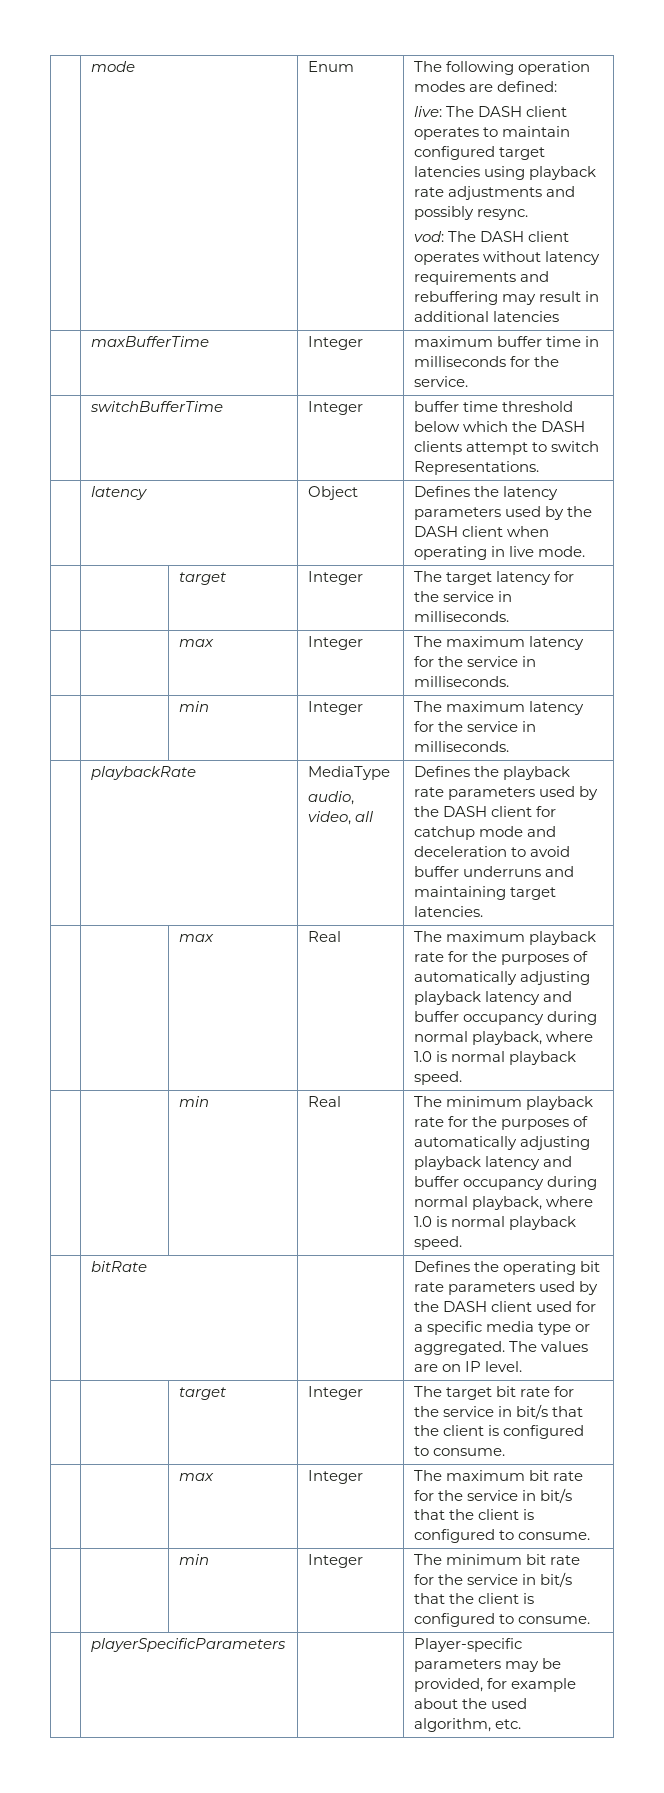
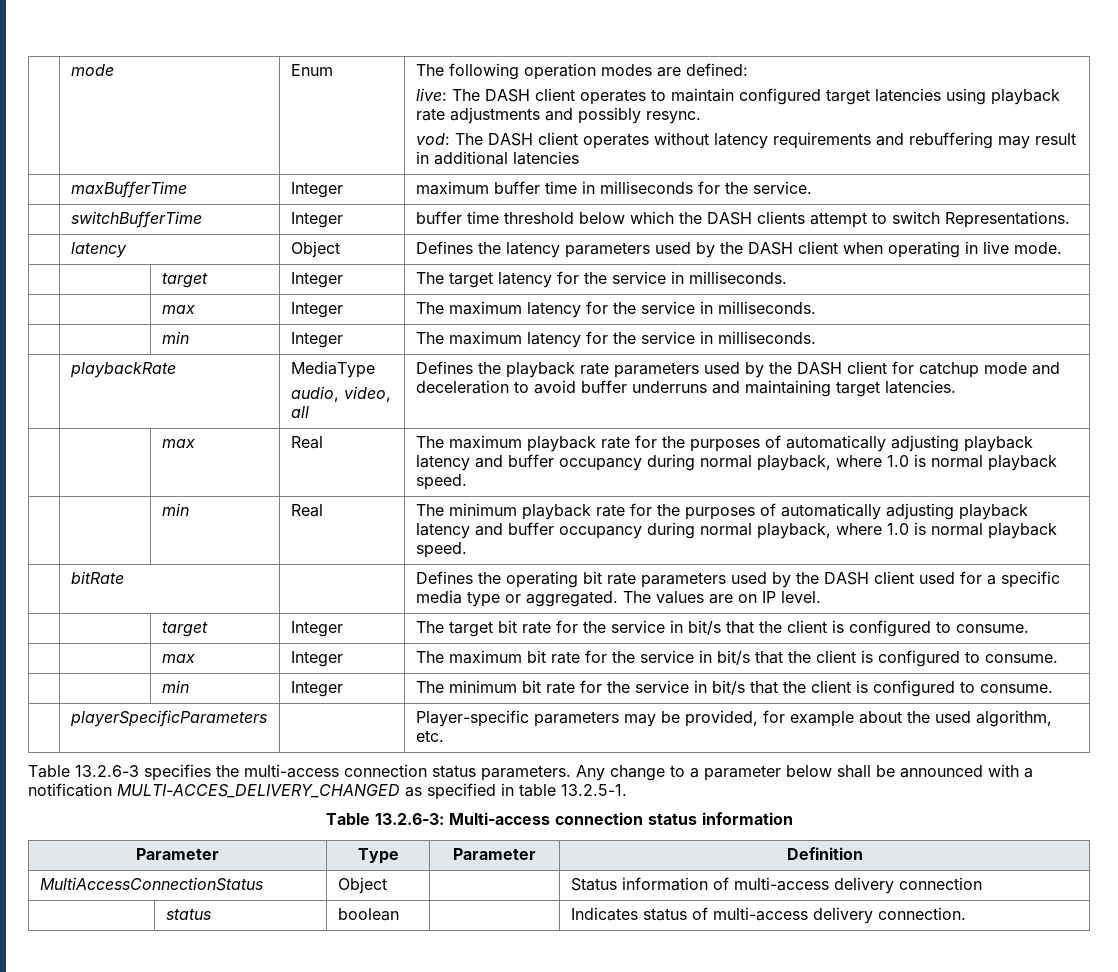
+ Table 13.2.6-3 specifies the multi-access connection status parameters. Any change to a parameter below shall be announced with a notification MULTI-ACCES_DELIVERY_CHANGED as specified in table 13.2.5-1.
+ Table 13.2.6-3: Multi-access connection status information
+ Parameter | Type | Parameter | Definition
+ MultiAccessConnectionStatus | Object | | Status information of multi-access delivery connection
+ | status | boolean | | Indicates status of multi-access delivery connection.

